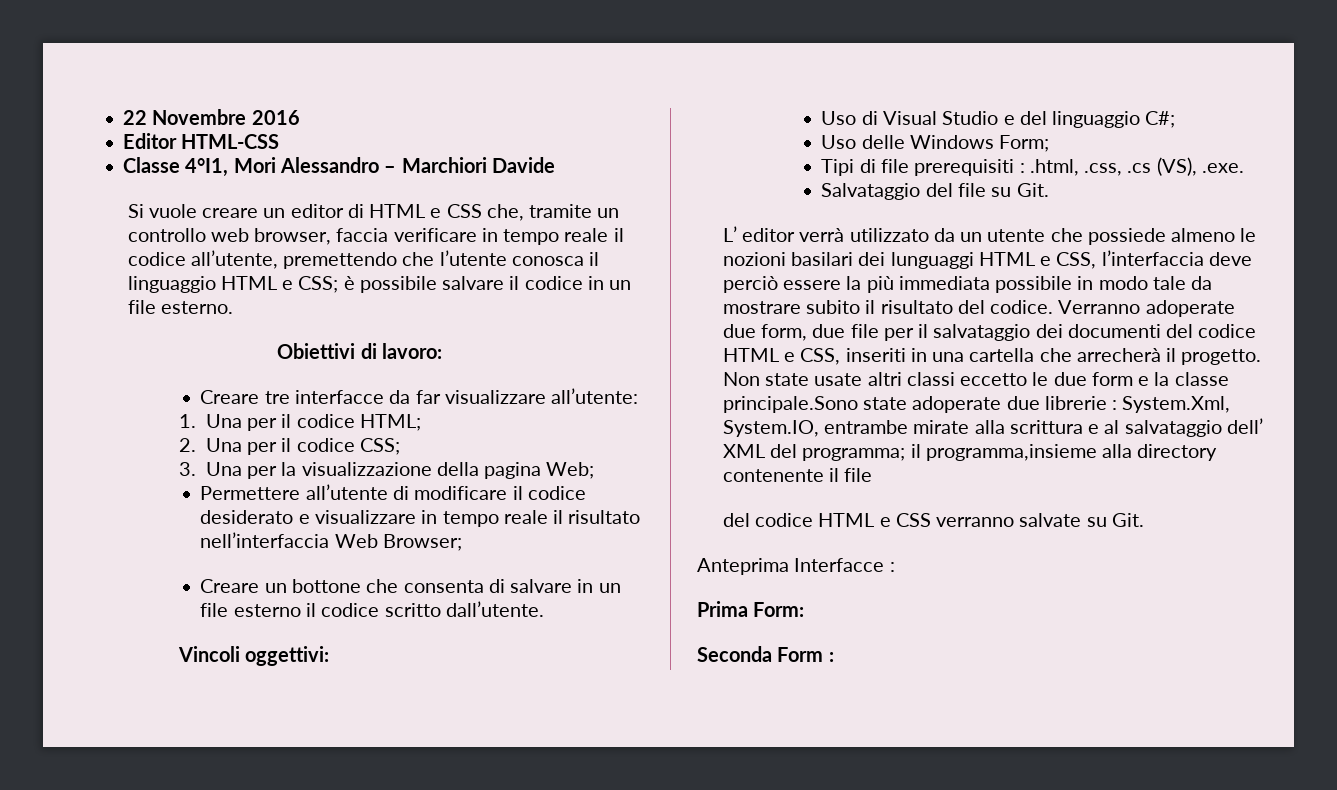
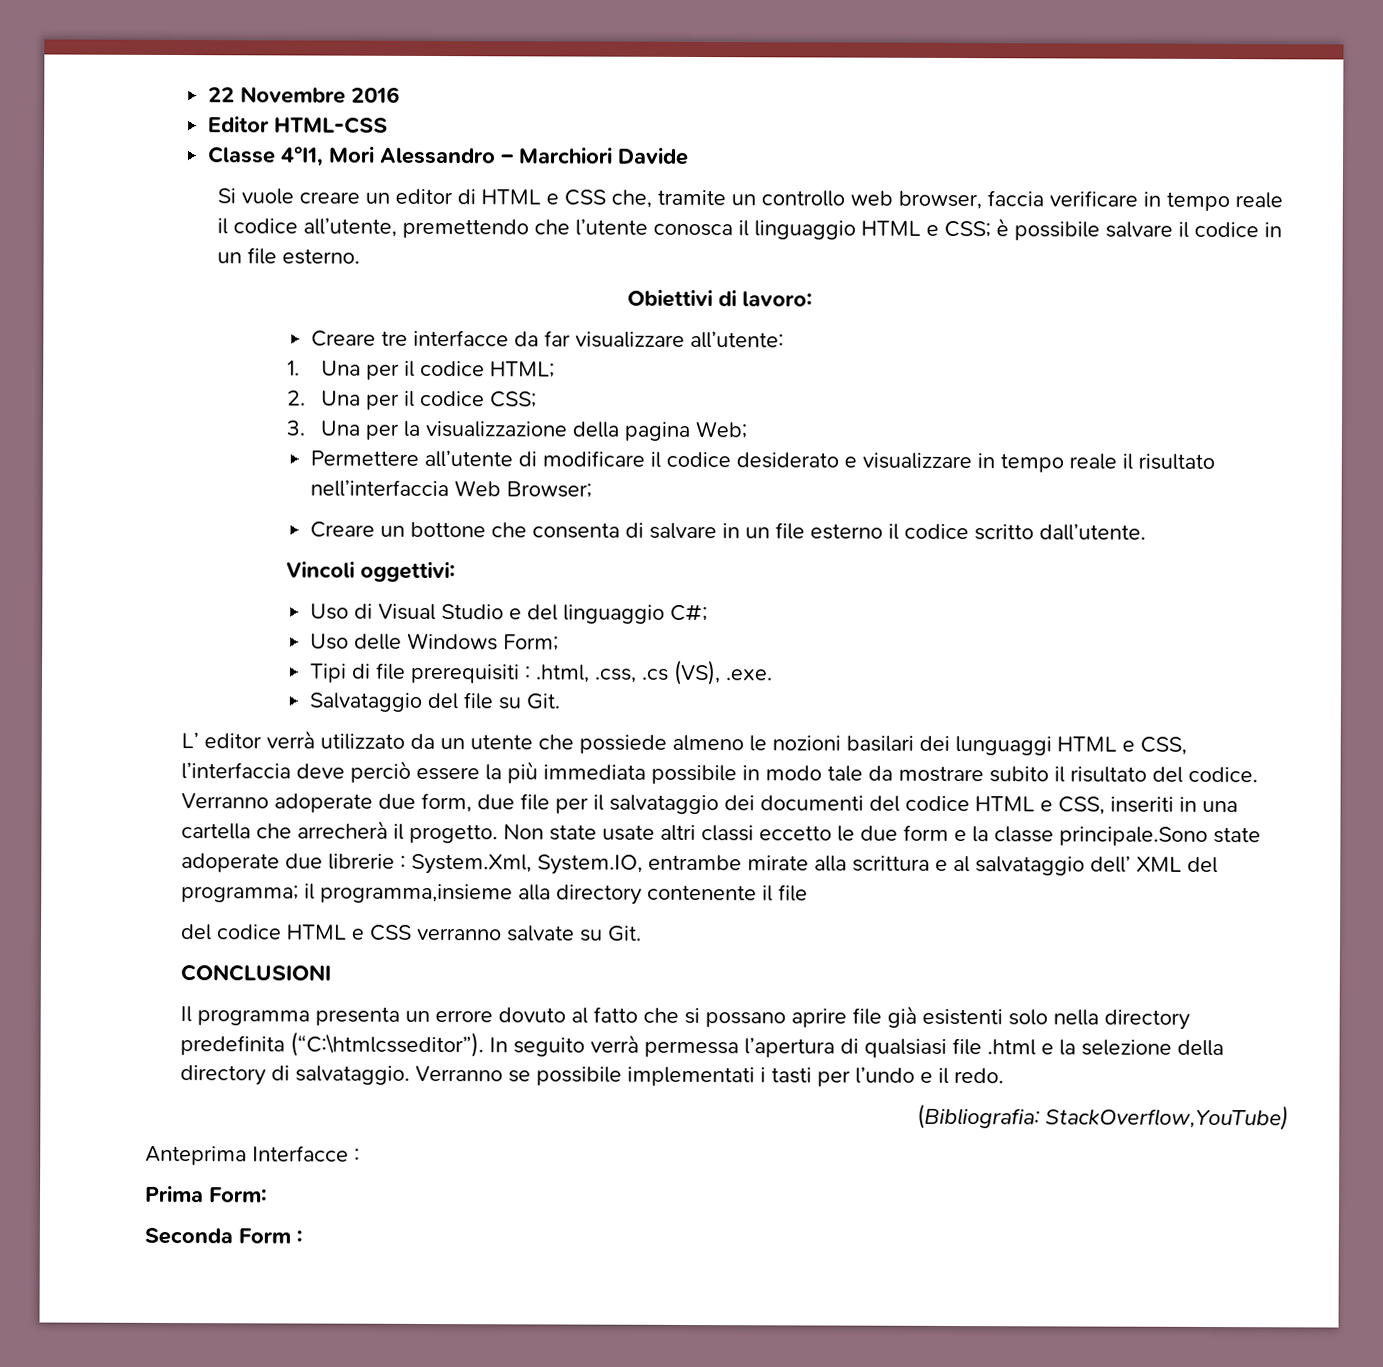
+ CONCLUSIONI
+ Il programma presenta un errore dovuto al fatto che si possano aprire file già esistenti solo nella directory predefinita (“C:\htmlcsseditor”). In seguito verrà permessa l’apertura di qualsiasi file .html e la selezione della directory di salvataggio. Verranno se possibile implementati i tasti per l’undo e il redo.
+ (Bibliografia: StackOverflow,YouTube)

